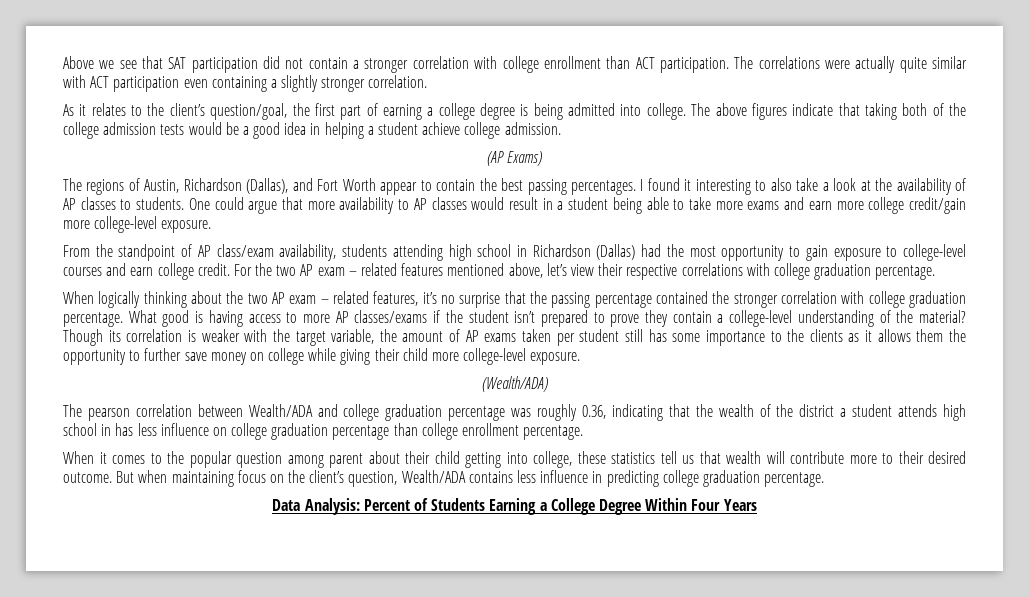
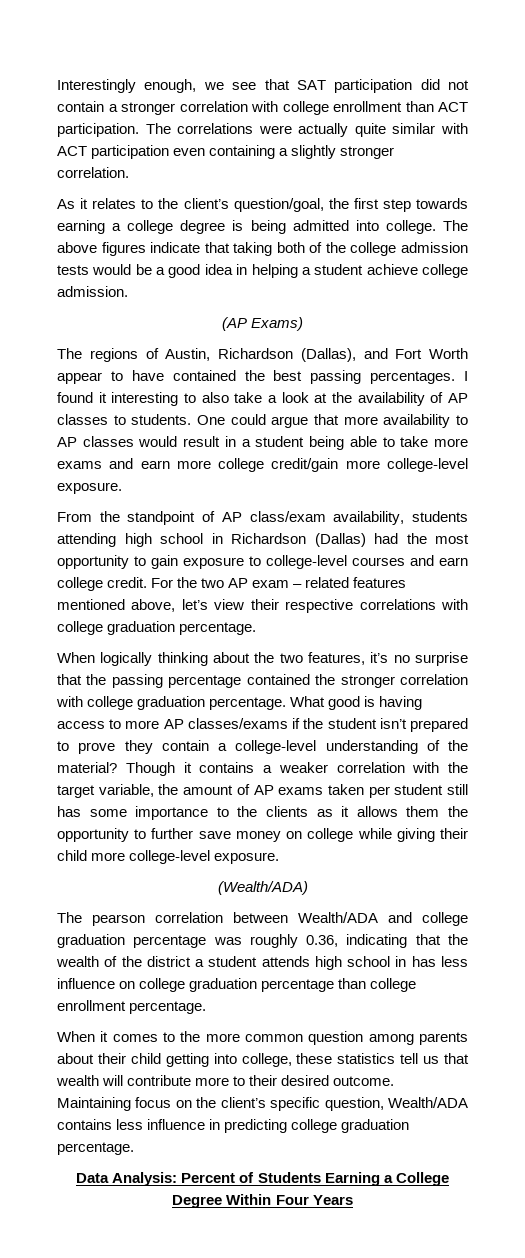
- Above we see that SAT participation did not contain a stronger correlation with college enrollment than ACT participation.
+ Interestingly enough, we see that SAT participation did not contain a stronger correlation with college enrollment than ACT participation.
- As it relates to the client’s question/goal, the first part of earning a college degree is being admitted into college.
+ As it relates to the client’s question/goal, the first step towards earning a college degree is being admitted into college.
- The regions of Austin, Richardson (Dallas), and Fort Worth appear to contain the best passing percentages.
+ The regions of Austin, Richardson (Dallas), and Fort Worth appear to have contained the best passing percentages.
- When logically thinking about the two AP exam – related features, it’s no surprise that the passing percentage contained the stronger correlation with college graduation percentage.
+ When logically thinking about the two features, it’s no surprise that the passing percentage contained the stronger correlation with college graduation percentage.
- Though its correlation is weaker with the target variable, the amount of AP exams taken per student still has some importance to the clients as it allows them the opportunity to further save money on college while giving their child more college-level exposure.
+ Though it contains a weaker correlation with the target variable, the amount of AP exams taken per student still has some importance to the clients as it allows them the opportunity to further save money on college while giving their child more college-level exposure.
- When it comes to the popular question among parent about their child getting into college, these statistics tell us that wealth will contribute more to their desired outcome.
+ When it comes to the more common question among parents about their child getting into college, these statistics tell us that wealth will contribute more to their desired outcome.
- But when maintaining focus on the client’s question, Wealth/ADA contains less influence in predicting college graduation percentage.
+ Maintaining focus on the client’s specific question, Wealth/ADA contains less influence in predicting college graduation percentage.

